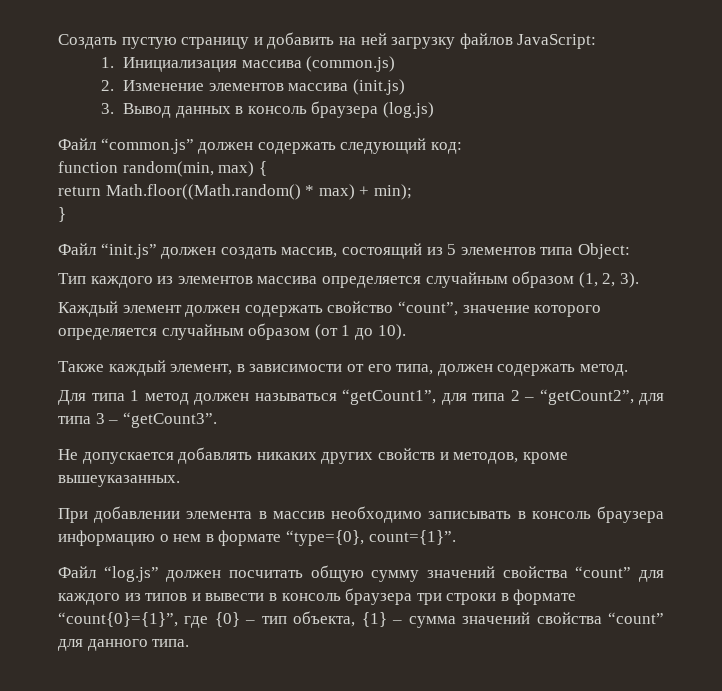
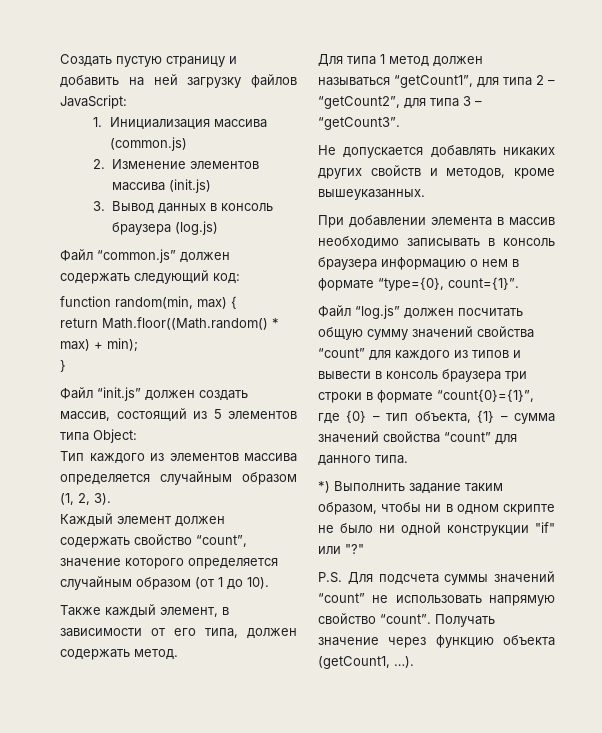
+ *) Выполнить задание таким образом, чтобы ни в одном скрипте не было ни одной конструкции "if" или "?"
+ P.S. Для подсчета суммы значений “count” не использовать напрямую свойство “count”. Получать значение через функцию объекта (getCount1, …).

